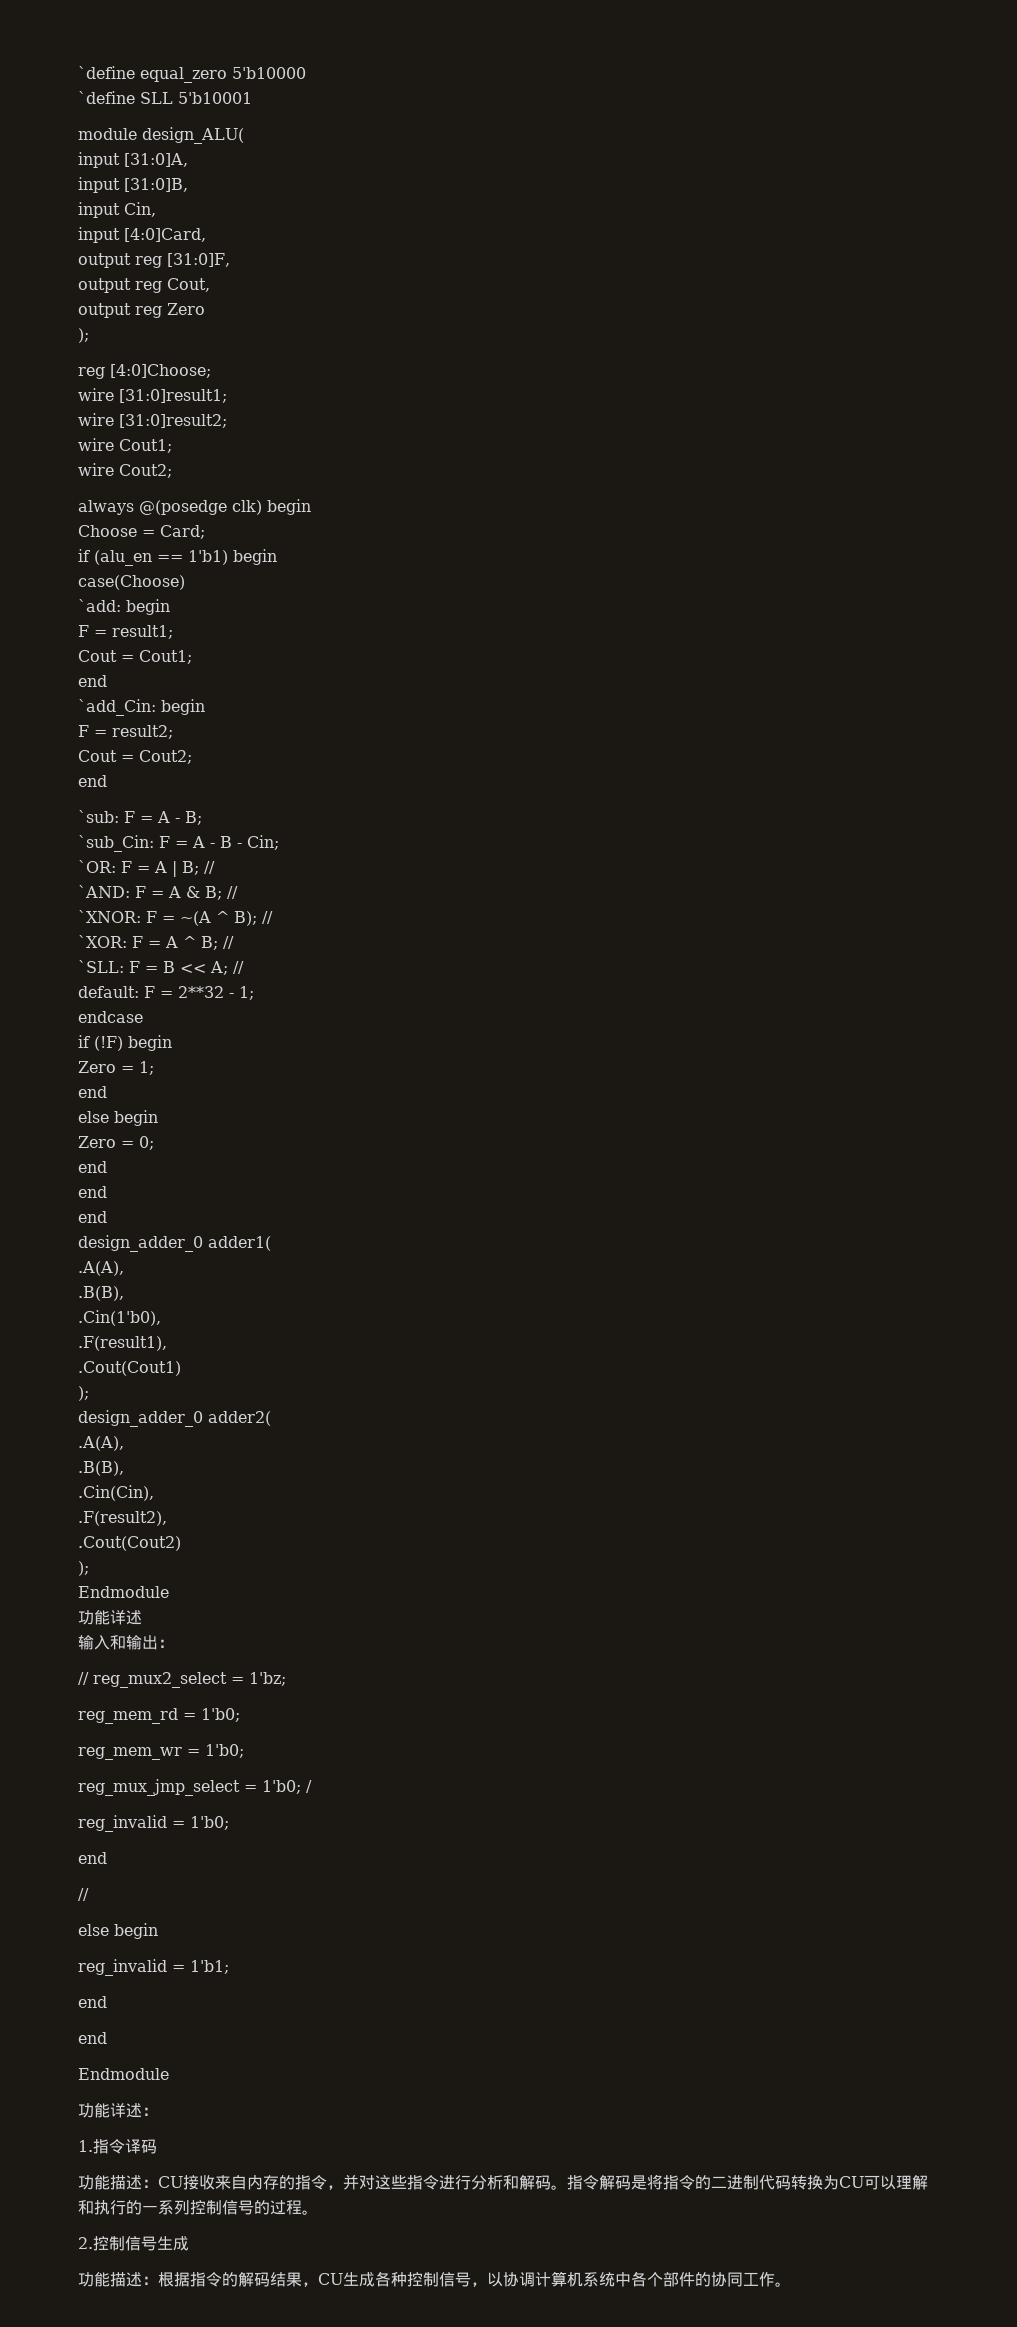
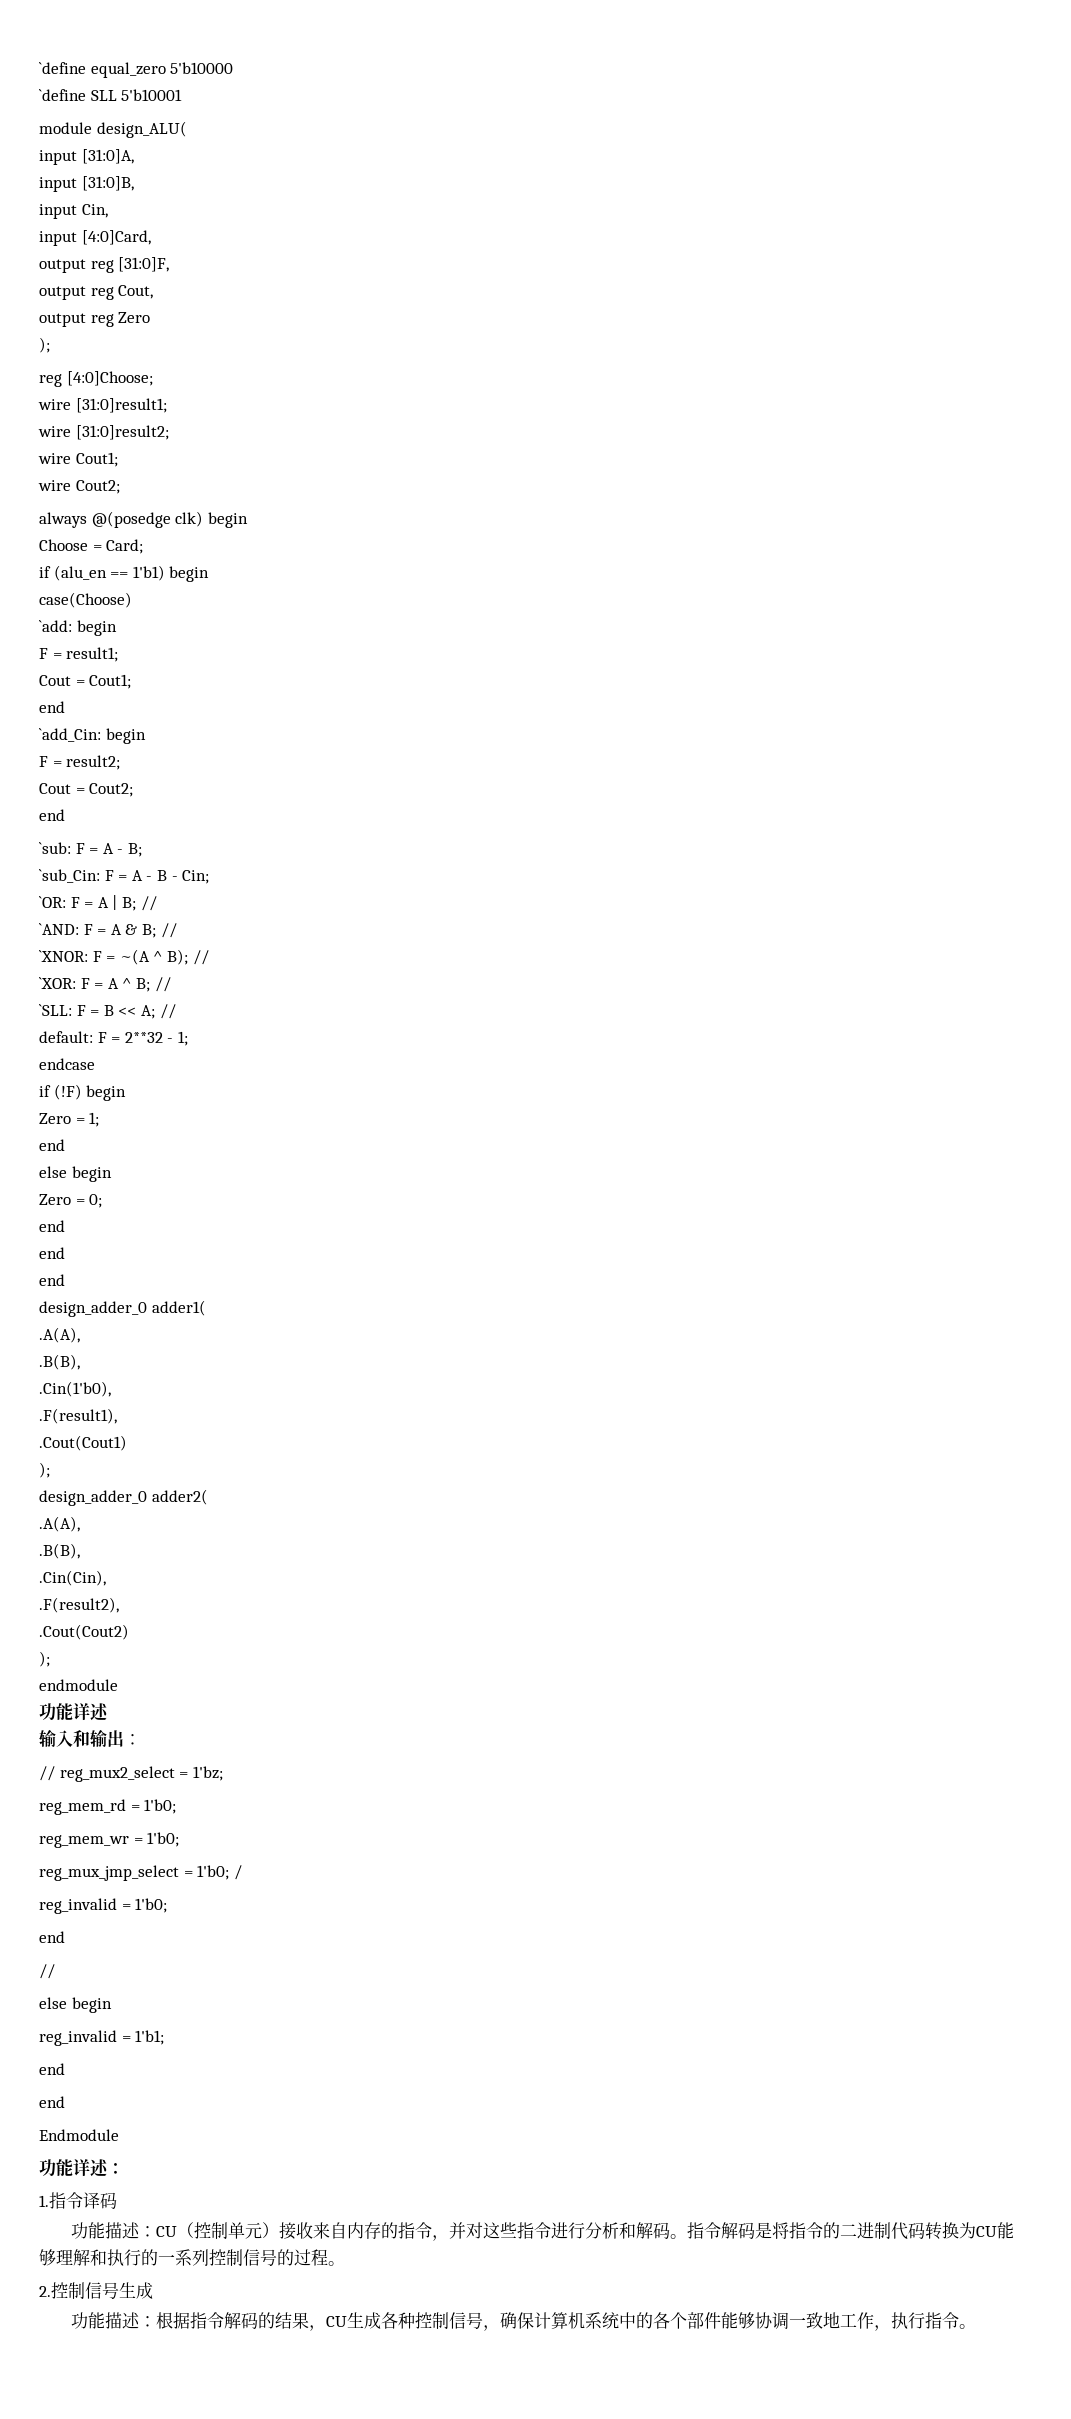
  .Cout(Cout2)
  );
- Endmodule
+ endmodule
- 功能描述：CU接收来自内存的指令，并对这些指令进行分析和解码。
+ 功能描述：CU（控制单元）接收来自内存的指令，并对这些指令进行分析和解码。
- 指令解码是将指令的二进制代码转换为CU可以理解和执行的一系列控制信号的过程。
+ 指令解码是将指令的二进制代码转换为CU能够理解和执行的一系列控制信号的过程。
- 功能描述：根据指令的解码结果，CU生成各种控制信号，以协调计算机系统中各个部件的协同工作。
+ 功能描述：根据指令解码的结果，CU生成各种控制信号，确保计算机系统中的各个部件能够协调一致地工作，执行指令。

